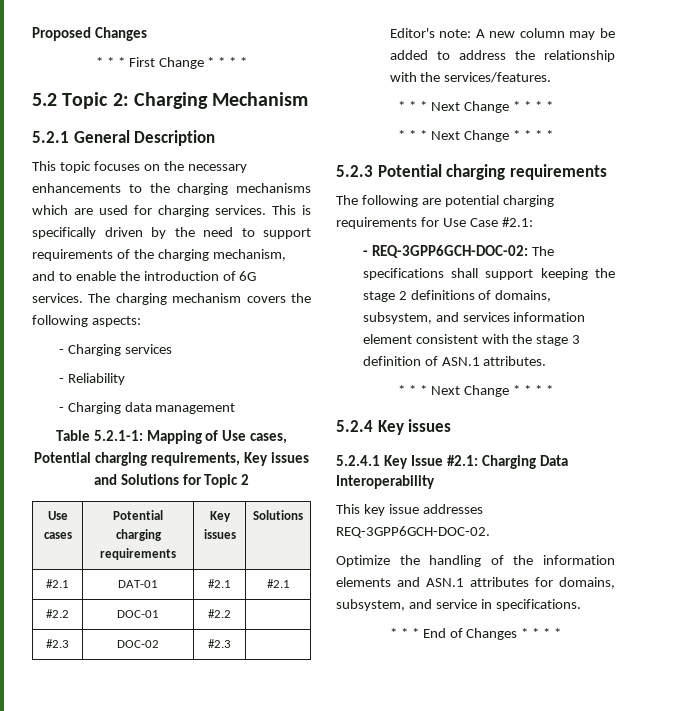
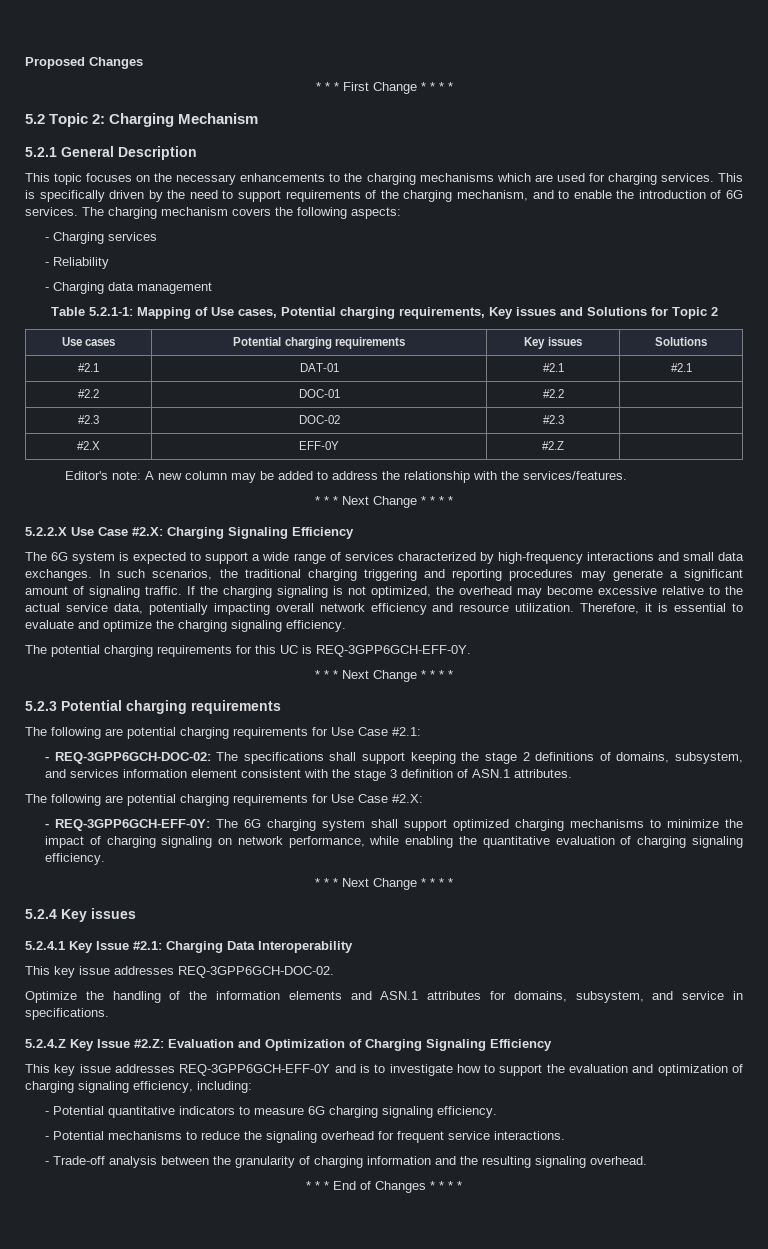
+ #2.X | EFF-0Y | #2.Z |
+ 5.2.2.X Use Case #2.X: Charging Signaling Efficiency
+ The 6G system is expected to support a wide range of services characterized by high-frequency interactions and small data exchanges. In such scenarios, the traditional charging triggering and reporting procedures may generate a significant amount of signaling traffic. If the charging signaling is not optimized, the overhead may become excessive relative to the actual service data, potentially impacting overall network efficiency and resource utilization. Therefore, it is essential to evaluate and optimize the charging signaling efficiency.
+ The potential charging requirements for this UC is REQ-3GPP6GCH-EFF-0Y.
+ The following are potential charging requirements for Use Case #2.X:
+ - REQ-3GPP6GCH-EFF-0Y: The 6G charging system shall support optimized charging mechanisms to minimize the impact of charging signaling on network performance, while enabling the quantitative evaluation of charging signaling efficiency.
+ 5.2.4.Z Key Issue #2.Z: Evaluation and Optimization of Charging Signaling Efficiency
+ This key issue addresses REQ-3GPP6GCH-EFF-0Y and is to investigate how to support the evaluation and optimization of charging signaling efficiency, including:
+ - Potential quantitative indicators to measure 6G charging signaling efficiency.
+ - Potential mechanisms to reduce the signaling overhead for frequent service interactions.
+ - Trade-off analysis between the granularity of charging information and the resulting signaling overhead.

